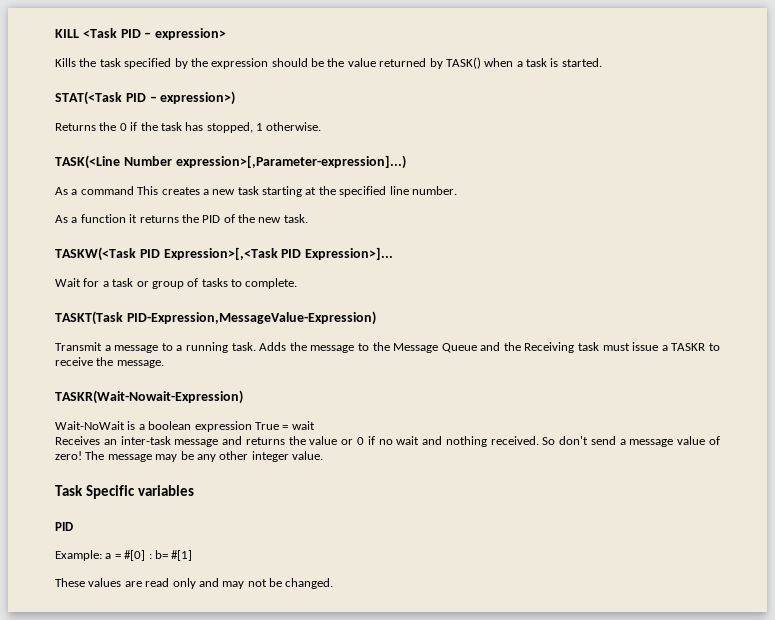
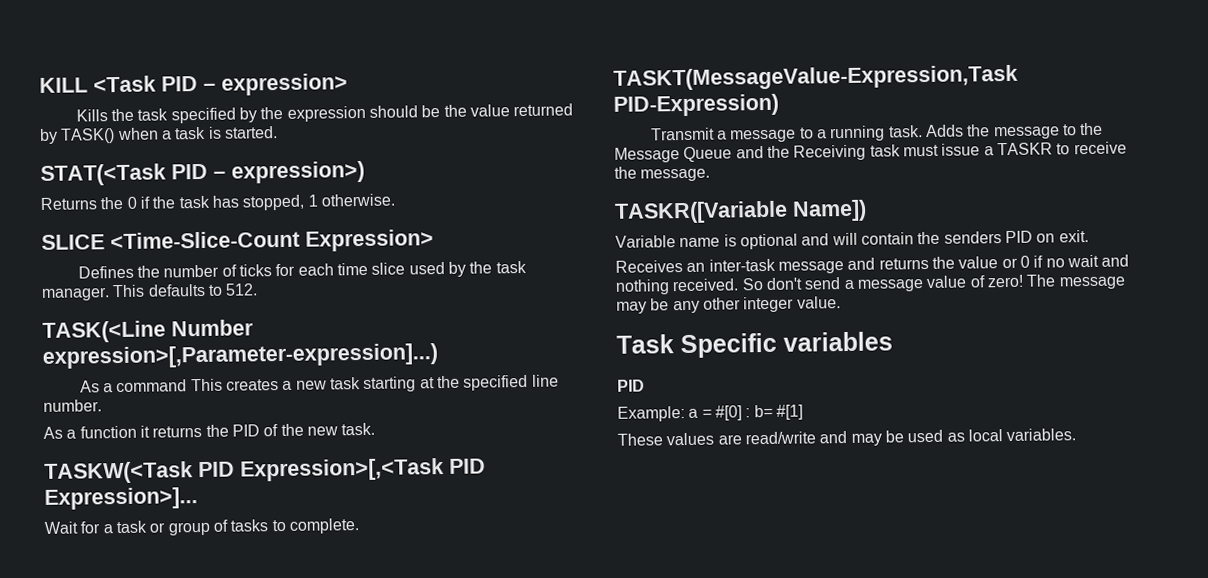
+ SLICE <Time-Slice-Count Expression>
+ Defines the number of ticks for each time slice used by the task manager. This defaults to 512.
- TASKT(Task PID-Expression,MessageValue-Expression)
+ TASKT(MessageValue-Expression,Task PID-Expression)
- TASKR(Wait-Nowait-Expression)
- Wait-NoWait is a boolean expression True = wait
+ TASKR([Variable Name])
+ Variable name is optional and will contain the senders PID on exit.
- These values are read only and may not be changed.
+ These values are read/write and may be used as local variables.

